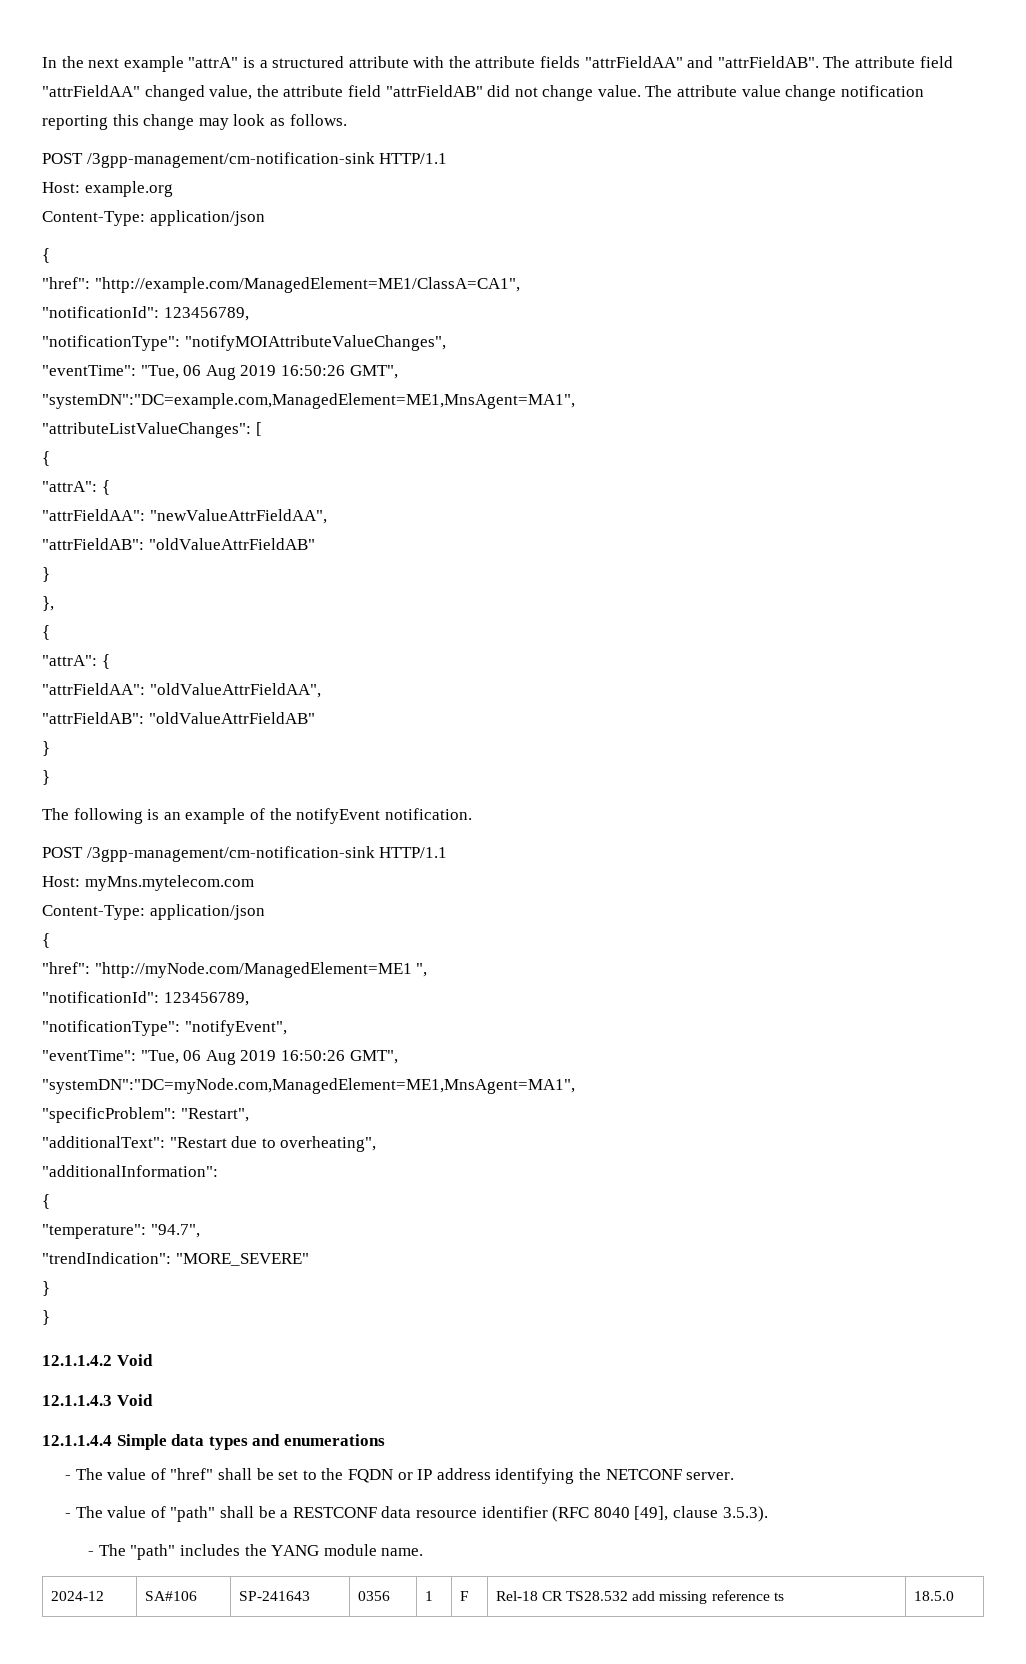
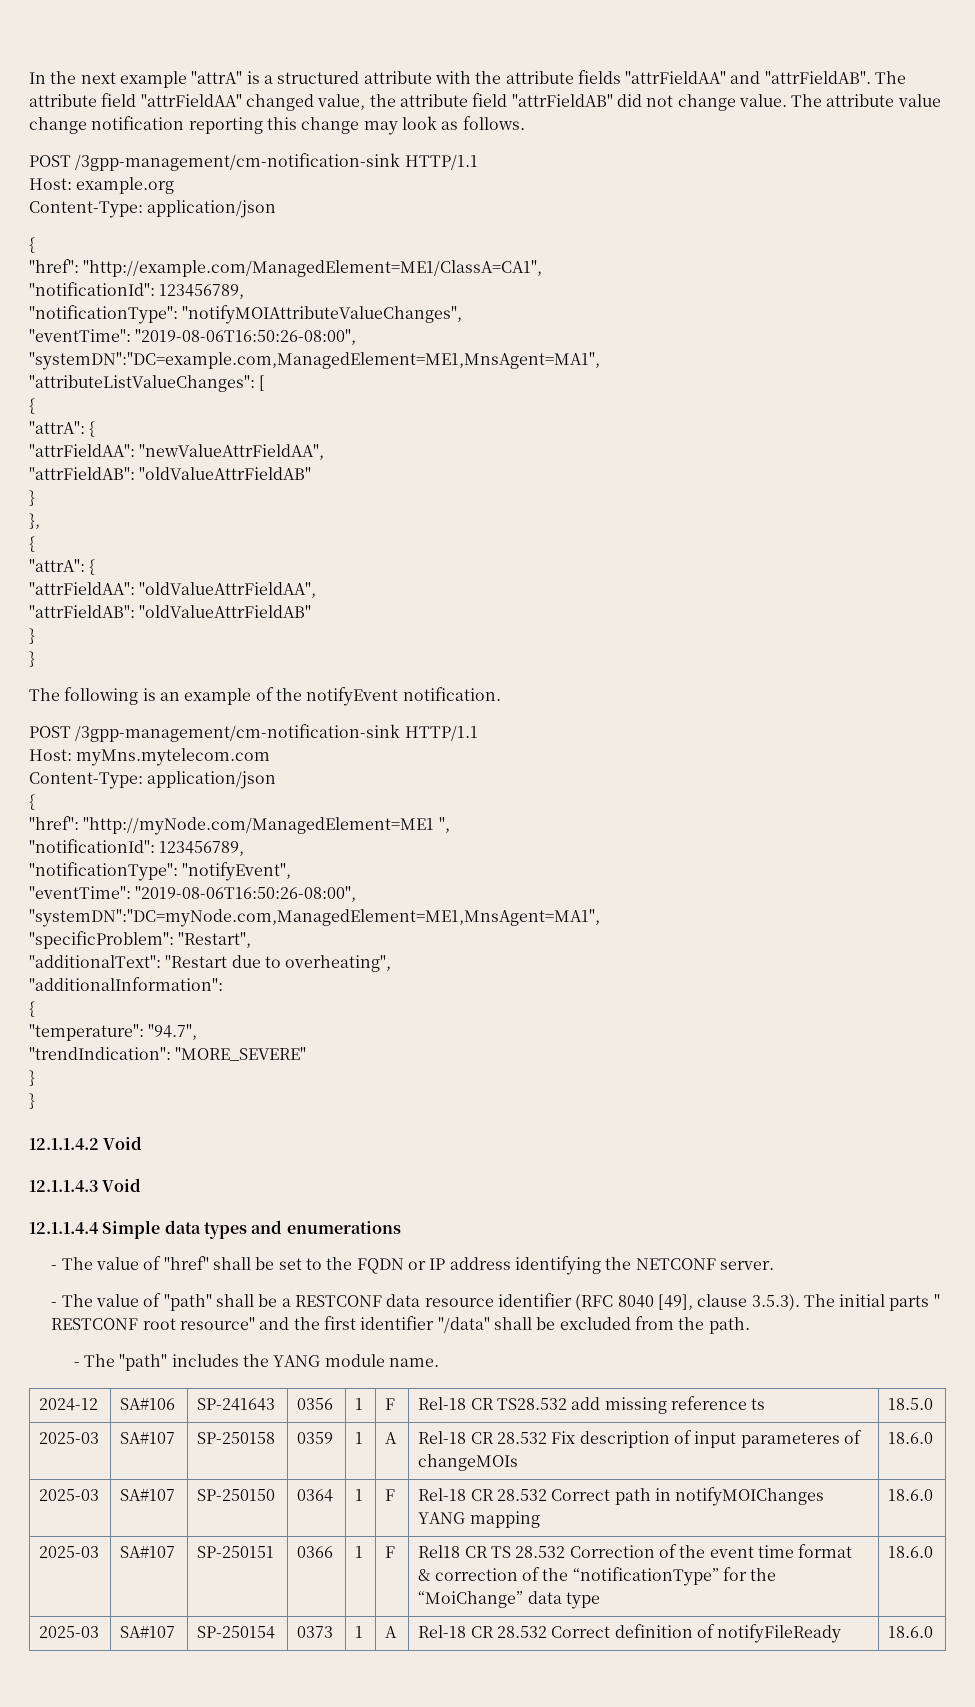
  "notificationType": "notifyMOIAttributeValueChanges",
- "eventTime": "Tue, 06 Aug 2019 16:50:26 GMT",
+ "eventTime": "2019-08-06T16:50:26-08:00",
  "notificationType": "notifyEvent",
- "eventTime": "Tue, 06 Aug 2019 16:50:26 GMT",
+ "eventTime": "2019-08-06T16:50:26-08:00",
- - The value of "path" shall be a RESTCONF data resource identifier (RFC 8040 [49], clause 3.5.3).
+ - The value of "path" shall be a RESTCONF data resource identifier (RFC 8040 [49], clause 3.5.3). The initial parts " RESTCONF root resource" and the first identifier "/data" shall be excluded from the path.
+ 2025-03 | SA#107 | SP-250158 | 0359 | 1 | A | Rel-18 CR 28.532 Fix description of input parameteres of changeMOIs | 18.6.0
+ 2025-03 | SA#107 | SP-250150 | 0364 | 1 | F | Rel-18 CR 28.532 Correct path in notifyMOIChanges YANG mapping | 18.6.0
+ 2025-03 | SA#107 | SP-250151 | 0366 | 1 | F | Rel18 CR TS 28.532 Correction of the event time format & correction of the “notificationType” for the “MoiChange” data type | 18.6.0
+ 2025-03 | SA#107 | SP-250154 | 0373 | 1 | A | Rel-18 CR 28.532 Correct definition of notifyFileReady | 18.6.0

